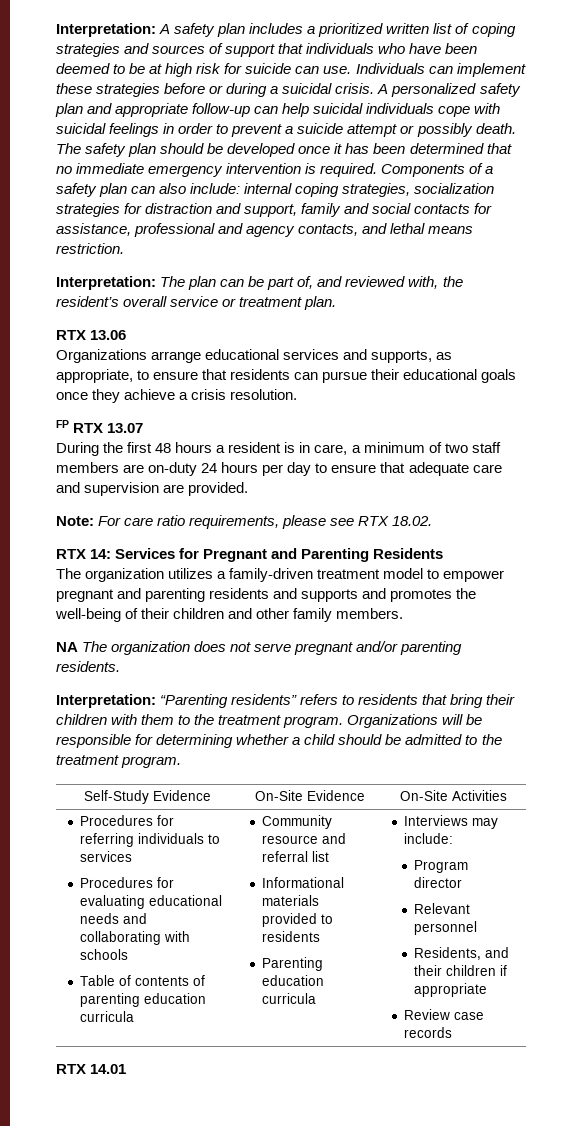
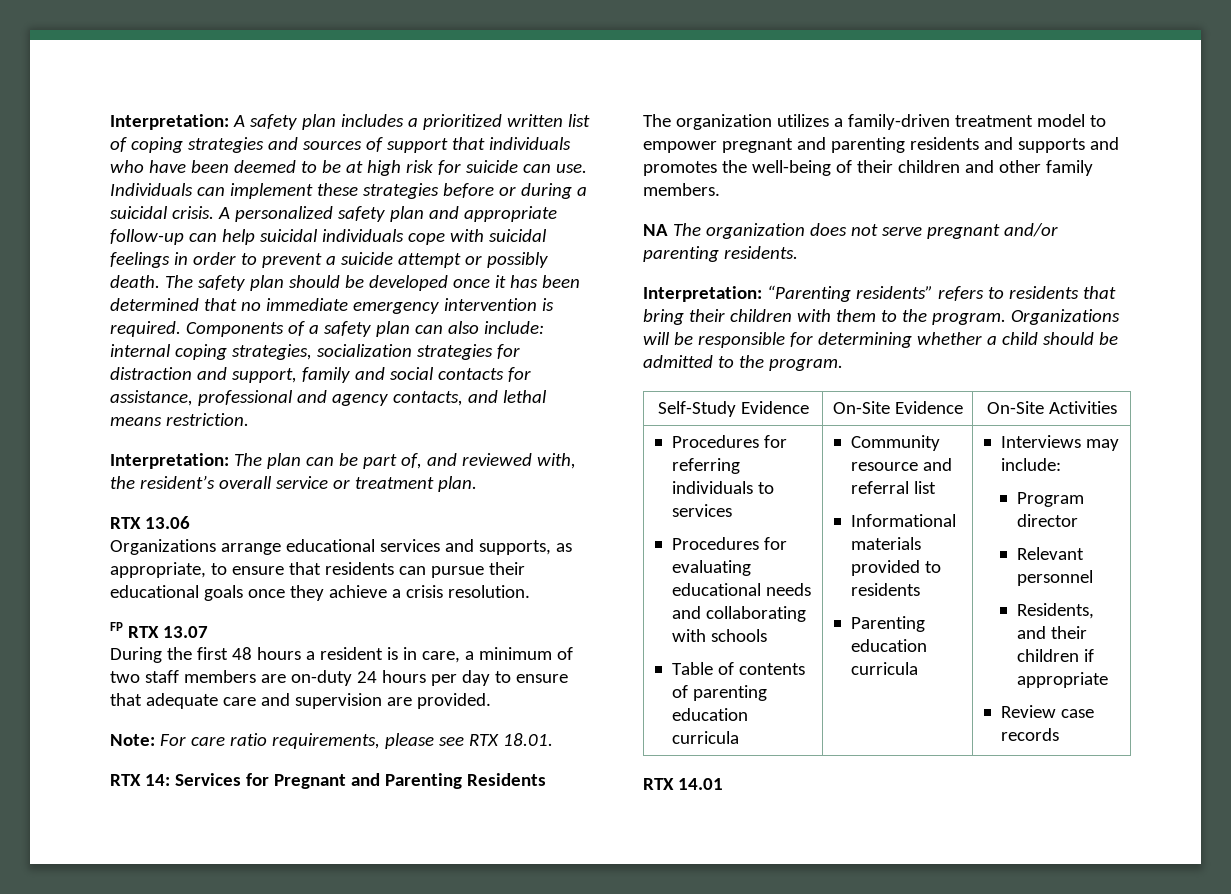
- Note: For care ratio requirements, please see RTX 18.02.
+ Note: For care ratio requirements, please see RTX 18.01.
- Interpretation: “Parenting residents” refers to residents that bring their children with them to the treatment program.
+ Interpretation: “Parenting residents” refers to residents that bring their children with them to the program.
- Organizations will be responsible for determining whether a child should be admitted to the treatment program.
+ Organizations will be responsible for determining whether a child should be admitted to the program.

